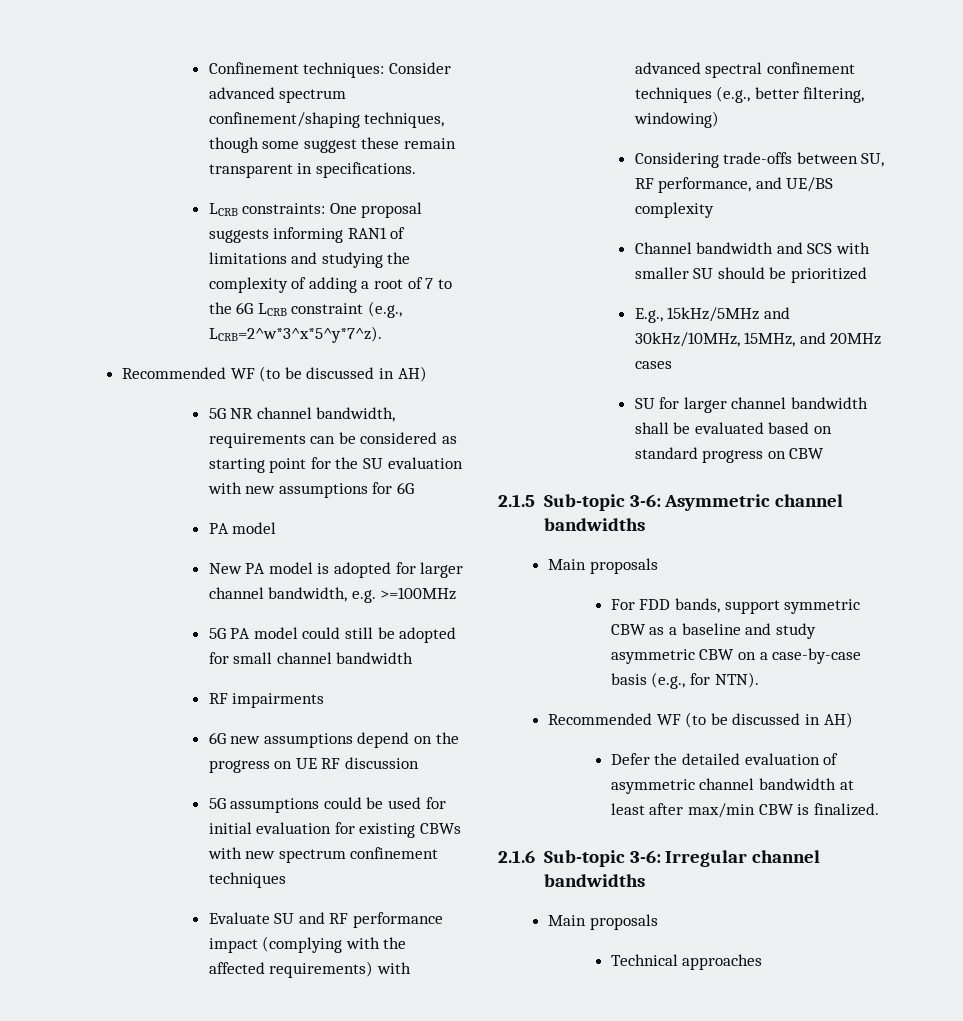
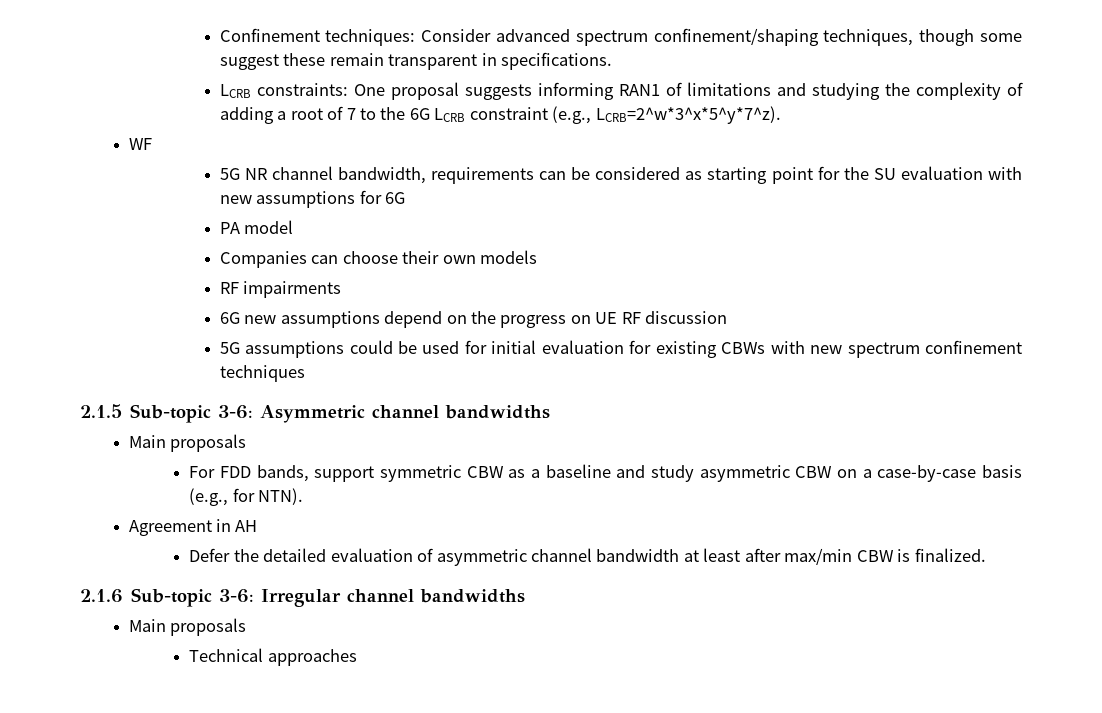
  LCRB constraints: One proposal suggests informing RAN1 of limitations and studying the complexity of adding a root of 7 to the 6G LCRB constraint (e.g., LCRB=2^w*3^x*5^y*7^z).
- Recommended WF (to be discussed in AH)
+ WF
- New PA model is adopted for larger channel bandwidth, e.g. >=100MHz
- 5G PA model could still be adopted for small channel bandwidth
+ Companies can choose their own models
- Evaluate SU and RF performance impact (complying with the affected requirements) with advanced spectral confinement techniques (e.g., better filtering, windowing)
- Considering trade-offs between SU, RF performance, and UE/BS complexity
- Channel bandwidth and SCS with smaller SU should be prioritized
- E.g., 15kHz/5MHz and 30kHz/10MHz, 15MHz, and 20MHz cases
- SU for larger channel bandwidth shall be evaluated based on standard progress on CBW
  For FDD bands, support symmetric CBW as a baseline and study asymmetric CBW on a case-by-case basis (e.g., for NTN).
- Recommended WF (to be discussed in AH)
+ Agreement in AH

